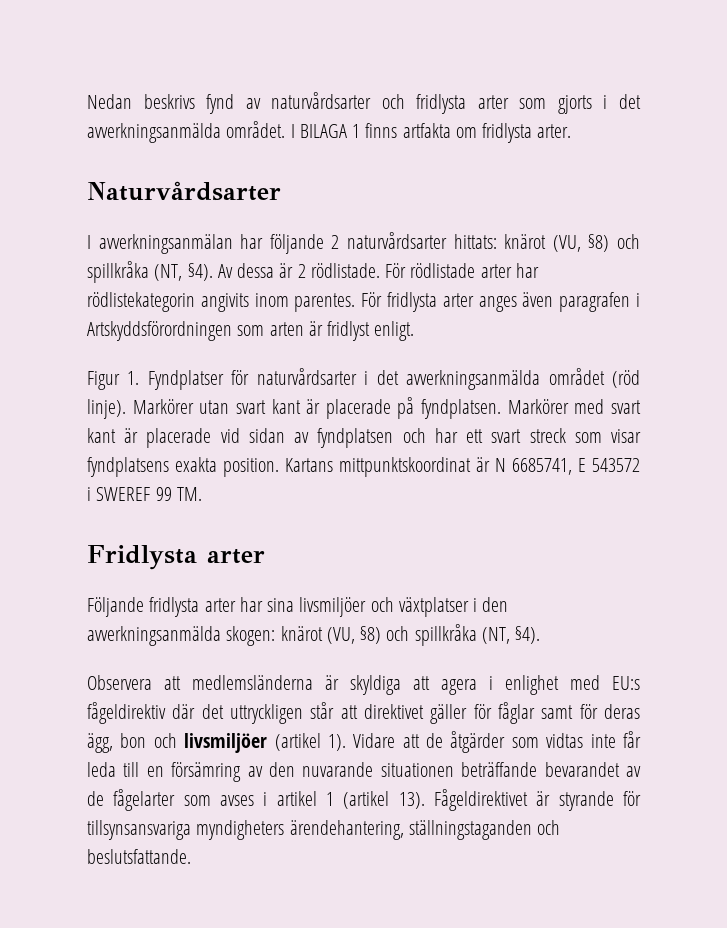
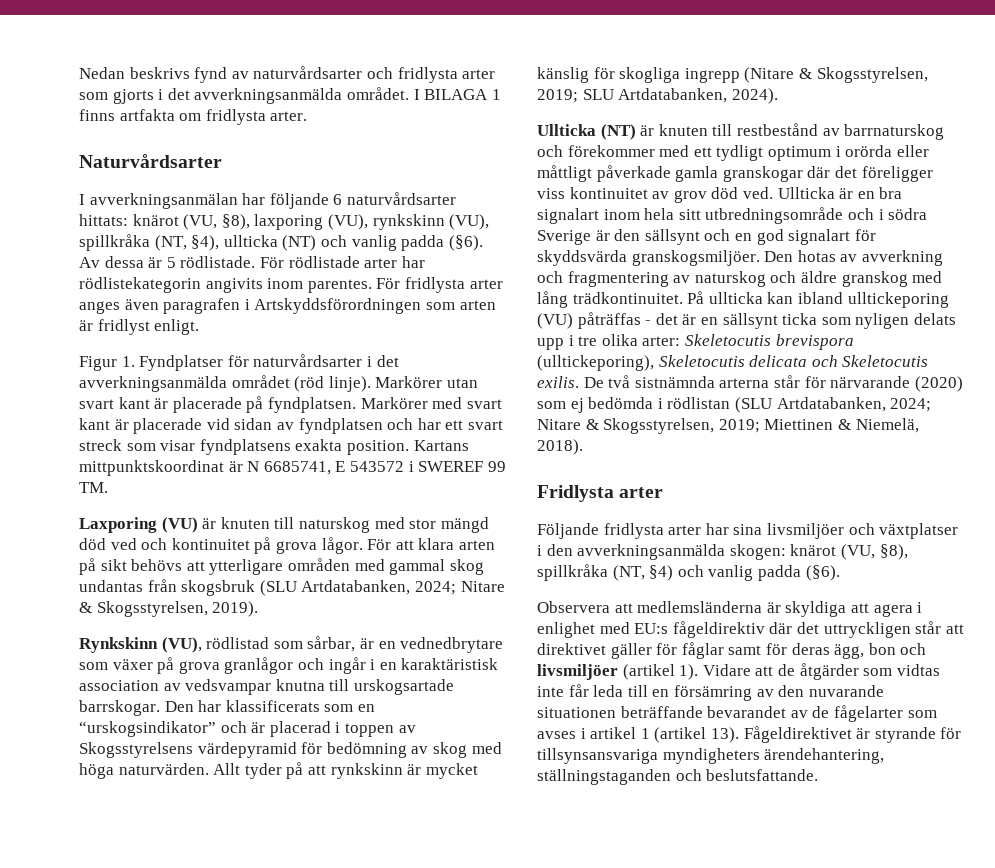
- I avverkningsanmälan har följande 2 naturvårdsarter hittats: knärot (VU, §8) och spillkråka (NT, §4).
+ I avverkningsanmälan har följande 6 naturvårdsarter hittats: knärot (VU, §8), laxporing (VU), rynkskinn (VU), spillkråka (NT, §4), ullticka (NT) och vanlig padda (§6).
- Av dessa är 2 rödlistade.
+ Av dessa är 5 rödlistade.
+ Laxporing (VU) är knuten till naturskog med stor mängd död ved och kontinuitet på grova lågor. För att klara arten på sikt behövs att ytterligare områden med gammal skog undantas från skogsbruk (SLU Artdatabanken, 2024; Nitare & Skogsstyrelsen, 2019).
+ Rynkskinn (VU), rödlistad som sårbar, är en vednedbrytare som växer på grova granlågor och ingår i en karaktäristisk association av vedsvampar knutna till urskogsartade barrskogar. Den har klassificerats som en “urskogsindikator” och är placerad i toppen av Skogsstyrelsens värdepyramid för bedömning av skog med höga naturvärden. Allt tyder på att rynkskinn är mycket känslig för skogliga ingrepp (Nitare & Skogsstyrelsen, 2019; SLU Artdatabanken, 2024).
+ Ullticka (NT) är knuten till restbestånd av barrnaturskog och förekommer med ett tydligt optimum i orörda eller måttligt påverkade gamla granskogar där det föreligger viss kontinuitet av grov död ved. Ullticka är en bra signalart inom hela sitt utbredningsområde och i södra Sverige är den sällsynt och en god signalart för skyddsvärda granskogsmiljöer. Den hotas av avverkning och fragmentering av naturskog och äldre granskog med lång trädkontinuitet. På ullticka kan ibland ulltickeporing (VU) påträffas - det är en sällsynt ticka som nyligen delats upp i tre olika arter: Skeletocutis brevispora (ulltickeporing), Skeletocutis delicata och Skeletocutis exilis. De två sistnämnda arterna står för närvarande (2020) som ej bedömda i rödlistan (SLU Artdatabanken, 2024; Nitare & Skogsstyrelsen, 2019; Miettinen & Niemelä, 2018).
- Följande fridlysta arter har sina livsmiljöer och växtplatser i den avverkningsanmälda skogen: knärot (VU, §8) och spillkråka (NT, §4).
+ Följande fridlysta arter har sina livsmiljöer och växtplatser i den avverkningsanmälda skogen: knärot (VU, §8), spillkråka (NT, §4) och vanlig padda (§6).

